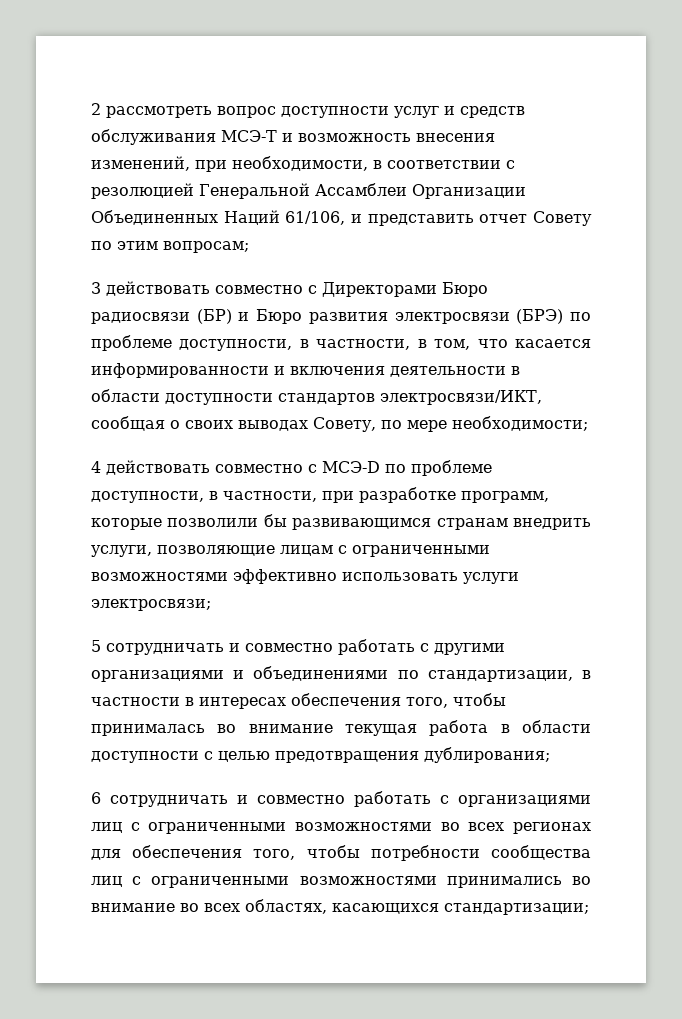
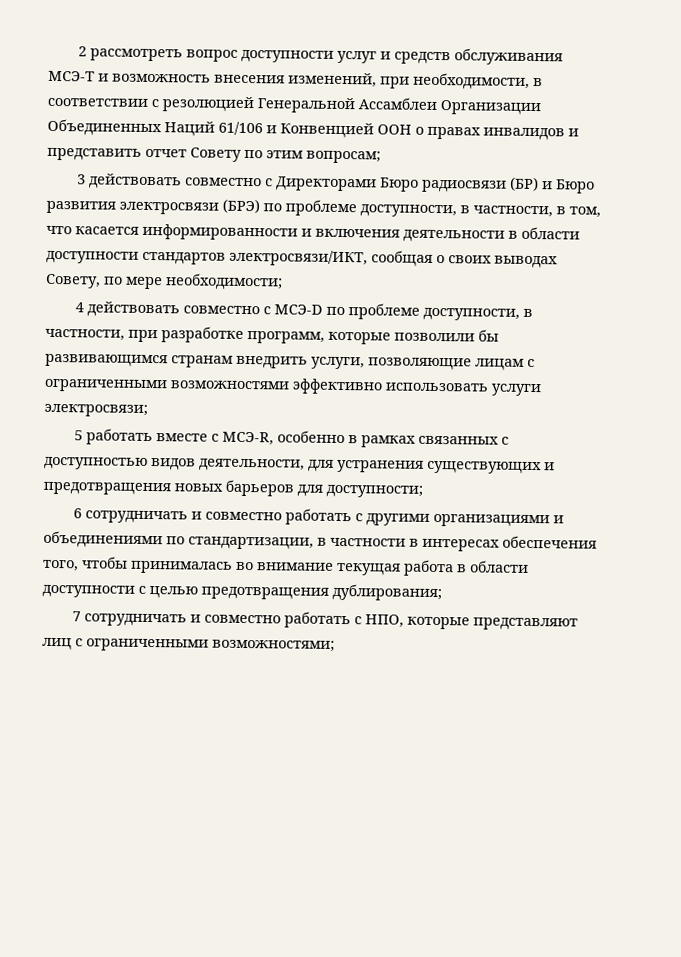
- 2 рассмотреть вопрос доступности услуг и средств обслуживания МСЭ-Т и возможность внесения изменений, при необходимости, в соответствии с резолюцией Генеральной Ассамблеи Организации Объединенных Наций 61/106, и представить отчет Совету по этим вопросам;
+ 2 рассмотреть вопрос доступности услуг и средств обслуживания МСЭ-Т и возможность внесения изменений, при необходимости, в соответствии с резолюцией Генеральной Ассамблеи Организации Объединенных Наций 61/106 и Конвенцией ООН о правах инвалидов и представить отчет Совету по этим вопросам;
- 5 сотрудничать и совместно работать с другими организациями и объединениями по стандартизации, в частности в интересах обеспечения того, чтобы принималась во внимание текущая работа в области доступности с целью предотвращения дублирования;
+ 5 работать вместе с МСЭ-R, особенно в рамках связанных с доступностью видов деятельности, для устранения существующих и предотвращения новых барьеров для доступности;
+ 6 сотрудничать и совместно работать с другими организациями и объединениями по стандартизации, в частности в интересах обеспечения того, чтобы принималась во внимание текущая работа в области доступности с целью предотвращения дублирования;
- 6 сотрудничать и совместно работать с организациями лиц с ограниченными возможностями во всех регионах для обеспечения того, чтобы потребности сообщества лиц с ограниченными возможностями принимались во внимание во всех областях, касающихся стандартизации;
+ 7 сотрудничать и совместно работать с НПО, которые представляют лиц с ограниченными возможностями;

